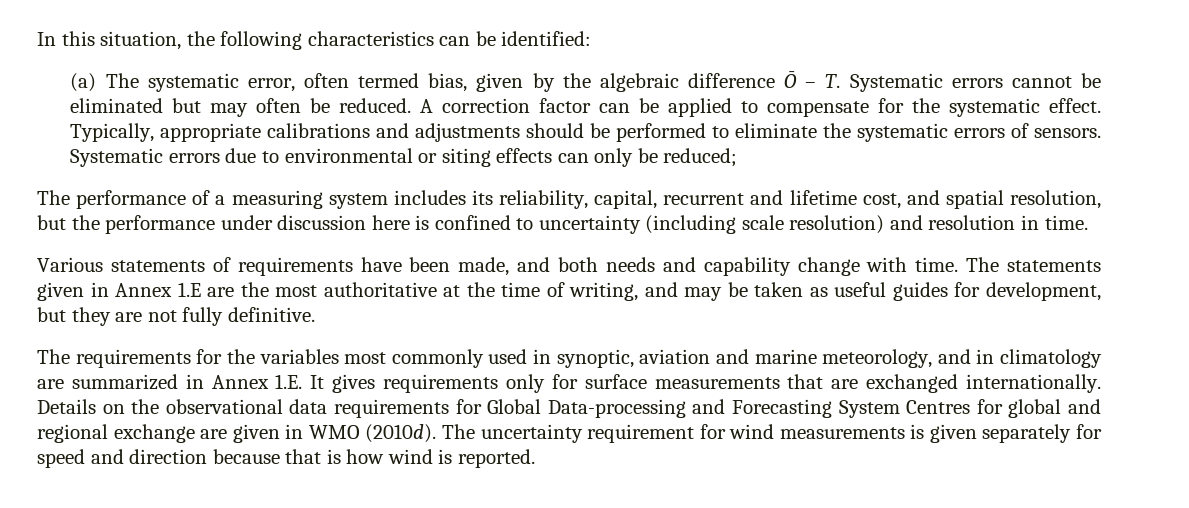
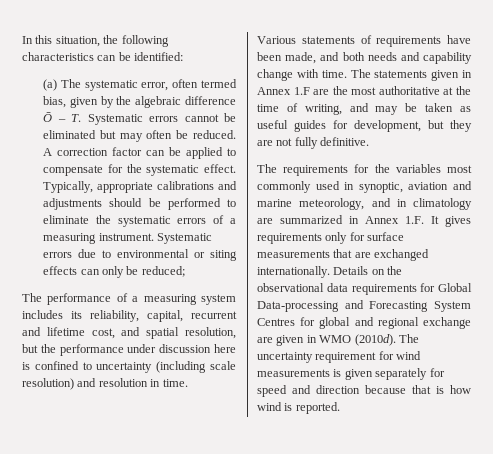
- Typically, appropriate calibrations and adjustments should be performed to eliminate the systematic errors of sensors.
+ Typically, appropriate calibrations and adjustments should be performed to eliminate the systematic errors of a measuring instrument.
- The statements given in Annex 1.E are the most authoritative at the time of writing, and may be taken as useful guides for development, but they are not fully definitive.
+ The statements given in Annex 1.F are the most authoritative at the time of writing, and may be taken as useful guides for development, but they are not fully definitive.
- The requirements for the variables most commonly used in synoptic, aviation and marine meteorology, and in climatology are summarized in Annex 1.E. It gives requirements only for surface measurements that are exchanged internationally.
+ The requirements for the variables most commonly used in synoptic, aviation and marine meteorology, and in climatology are summarized in Annex 1.F. It gives requirements only for surface measurements that are exchanged internationally.

